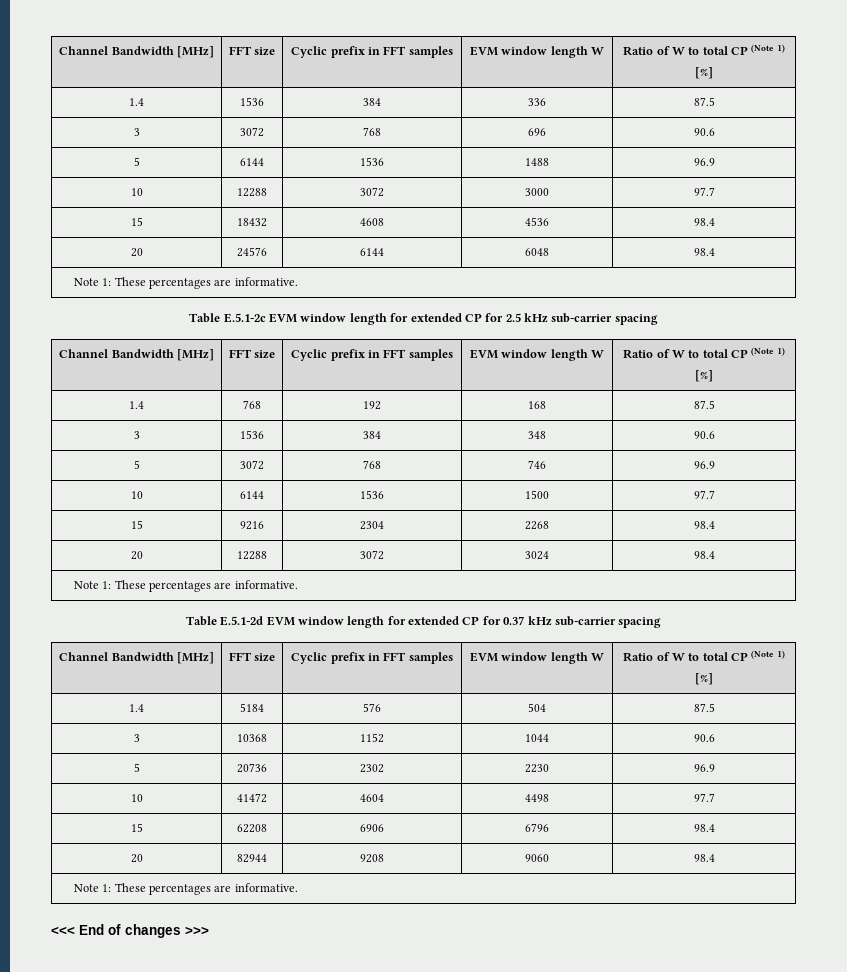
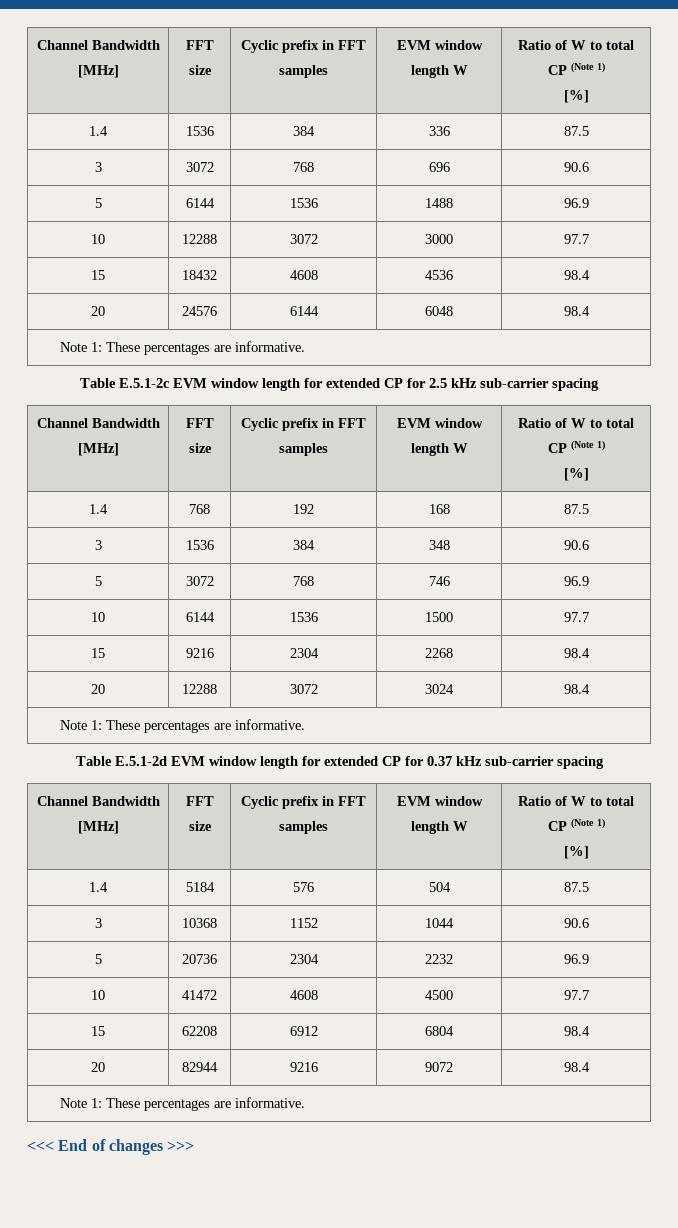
- 5 | 20736 | 2302 | 2230 | 96.9
+ 5 | 20736 | 2304 | 2232 | 96.9
- 10 | 41472 | 4604 | 4498 | 97.7
+ 10 | 41472 | 4608 | 4500 | 97.7
- 15 | 62208 | 6906 | 6796 | 98.4
+ 15 | 62208 | 6912 | 6804 | 98.4
- 20 | 82944 | 9208 | 9060 | 98.4
+ 20 | 82944 | 9216 | 9072 | 98.4

